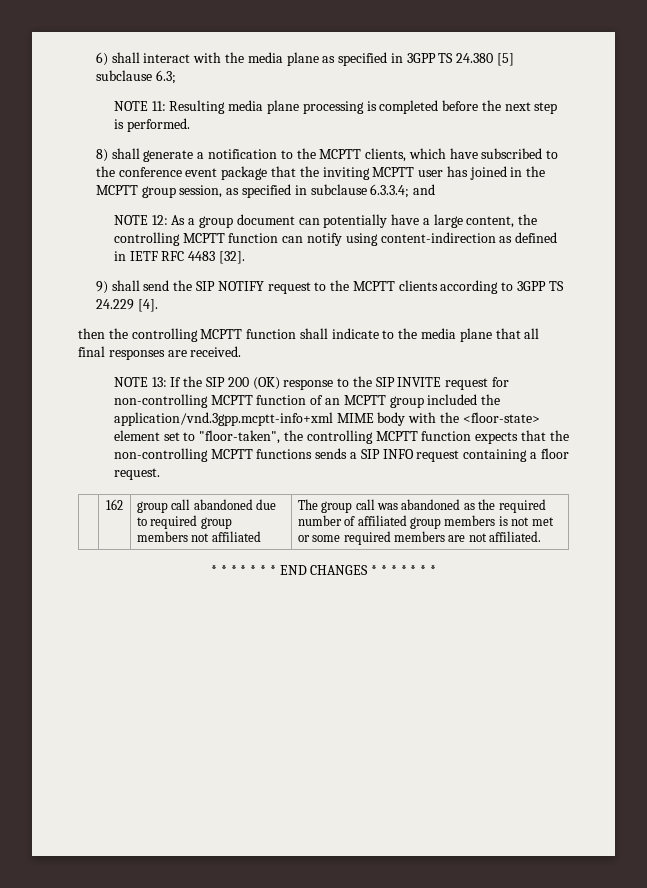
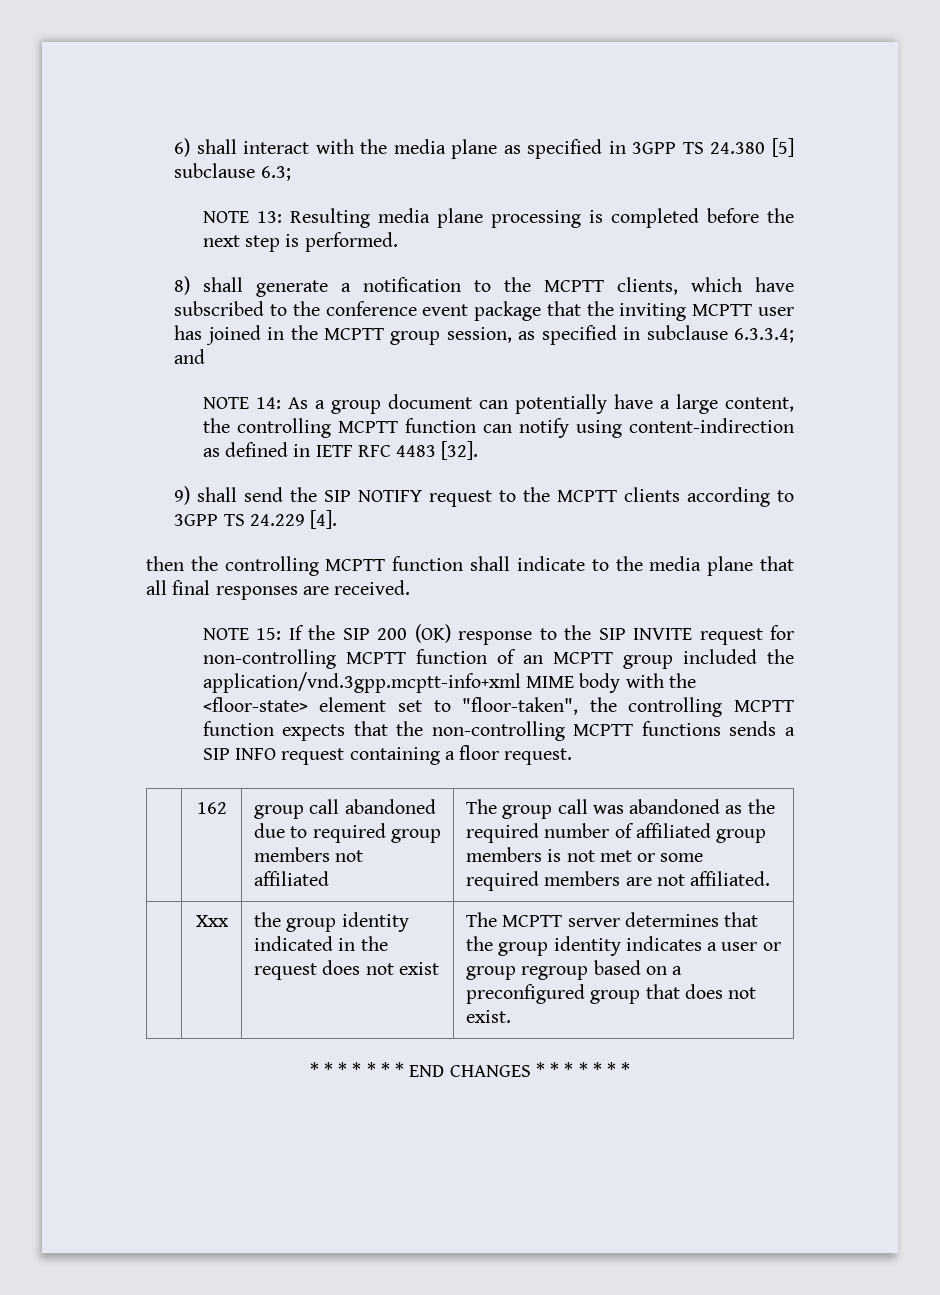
- NOTE 11: Resulting media plane processing is completed before the next step is performed.
+ NOTE 13: Resulting media plane processing is completed before the next step is performed.
- NOTE 12: As a group document can potentially have a large content, the controlling MCPTT function can notify using content-indirection as defined in IETF RFC 4483 [32].
+ NOTE 14: As a group document can potentially have a large content, the controlling MCPTT function can notify using content-indirection as defined in IETF RFC 4483 [32].
- NOTE 13: If the SIP 200 (OK) response to the SIP INVITE request for non-controlling MCPTT function of an MCPTT group included the application/vnd.3gpp.mcptt-info+xml MIME body with the <floor-state> element set to "floor-taken", the controlling MCPTT function expects that the non-controlling MCPTT functions sends a SIP INFO request containing a floor request.
+ NOTE 15: If the SIP 200 (OK) response to the SIP INVITE request for non-controlling MCPTT function of an MCPTT group included the application/vnd.3gpp.mcptt-info+xml MIME body with the <floor-state> element set to "floor-taken", the controlling MCPTT function expects that the non-controlling MCPTT functions sends a SIP INFO request containing a floor request.
+ | Xxx | the group identity indicated in the request does not exist | The MCPTT server determines that the group identity indicates a user or group regroup based on a preconfigured group that does not exist.

